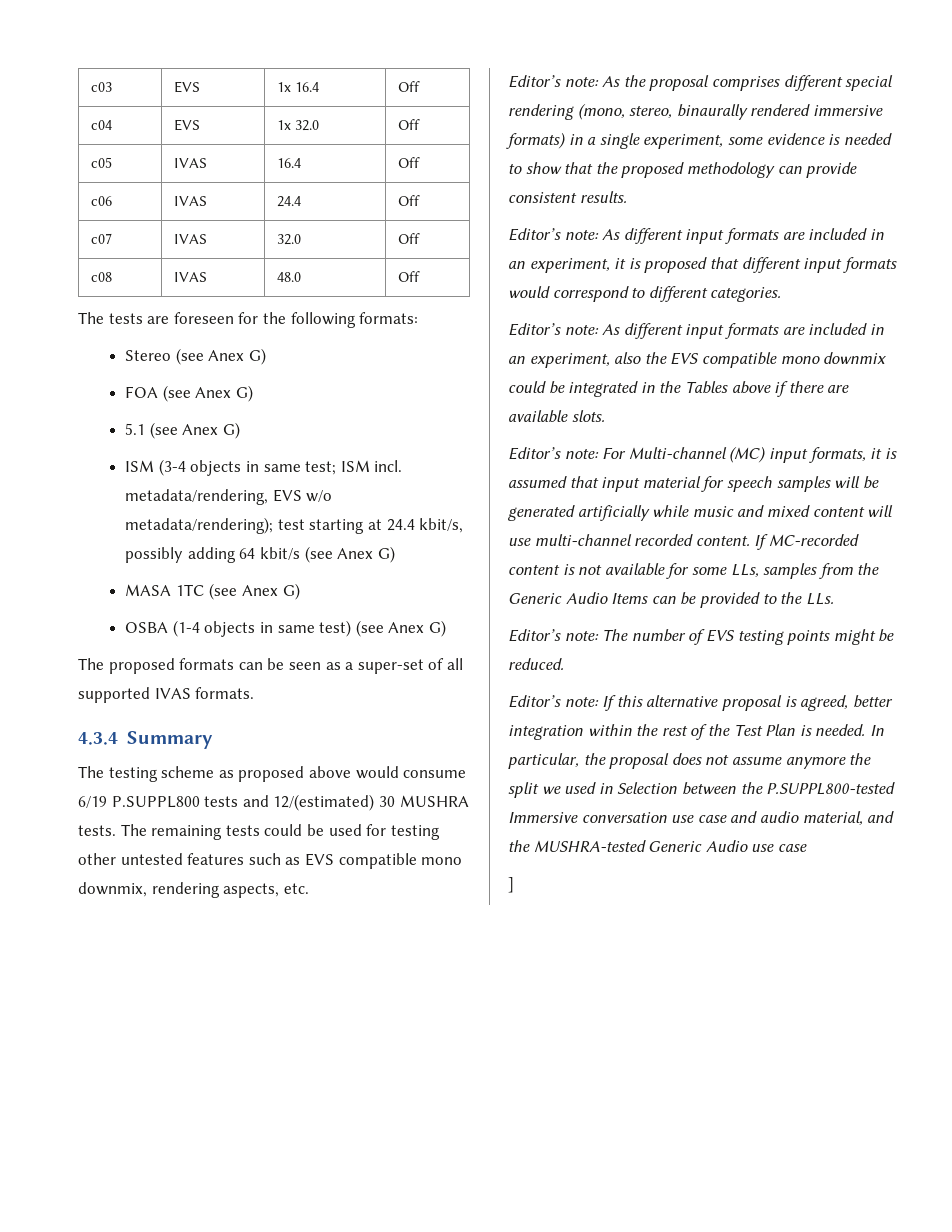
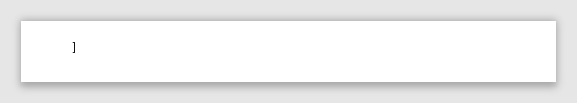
- c03 | EVS | 1x 16.4 | Off
- c04 | EVS | 1x 32.0 | Off
- c05 | IVAS | 16.4 | Off
- c06 | IVAS | 24.4 | Off
- c07 | IVAS | 32.0 | Off
- c08 | IVAS | 48.0 | Off
- The tests are foreseen for the following formats:
- Stereo (see Anex G)
- FOA (see Anex G)
- 5.1 (see Anex G)
- ISM (3-4 objects in same test; ISM incl. metadata/rendering, EVS w/o metadata/rendering); test starting at 24.4 kbit/s, possibly adding 64 kbit/s (see Anex G)
- MASA 1TC (see Anex G)
- OSBA (1-4 objects in same test) (see Anex G)
- The proposed formats can be seen as a super-set of all supported IVAS formats.
- 4.3.4 Summary
- The testing scheme as proposed above would consume 6/19 P.SUPPL800 tests and 12/(estimated) 30 MUSHRA tests. The remaining tests could be used for testing other untested features such as EVS compatible mono downmix, rendering aspects, etc.
- Editor’s note: As the proposal comprises different special rendering (mono, stereo, binaurally rendered immersive formats) in a single experiment, some evidence is needed to show that the proposed methodology can provide consistent results.
- Editor’s note: As different input formats are included in an experiment, it is proposed that different input formats would correspond to different categories.
- Editor’s note: As different input formats are included in an experiment, also the EVS compatible mono downmix could be integrated in the Tables above if there are available slots.
- Editor’s note: For Multi-channel (MC) input formats, it is assumed that input material for speech samples will be generated artificially while music and mixed content will use multi-channel recorded content. If MC-recorded content is not available for some LLs, samples from the Generic Audio Items can be provided to the LLs.
- Editor’s note: The number of EVS testing points might be reduced.
- Editor’s note: If this alternative proposal is agreed, better integration within the rest of the Test Plan is needed. In particular, the proposal does not assume anymore the split we used in Selection between the P.SUPPL800-tested Immersive conversation use case and audio material, and the MUSHRA-tested Generic Audio use case

